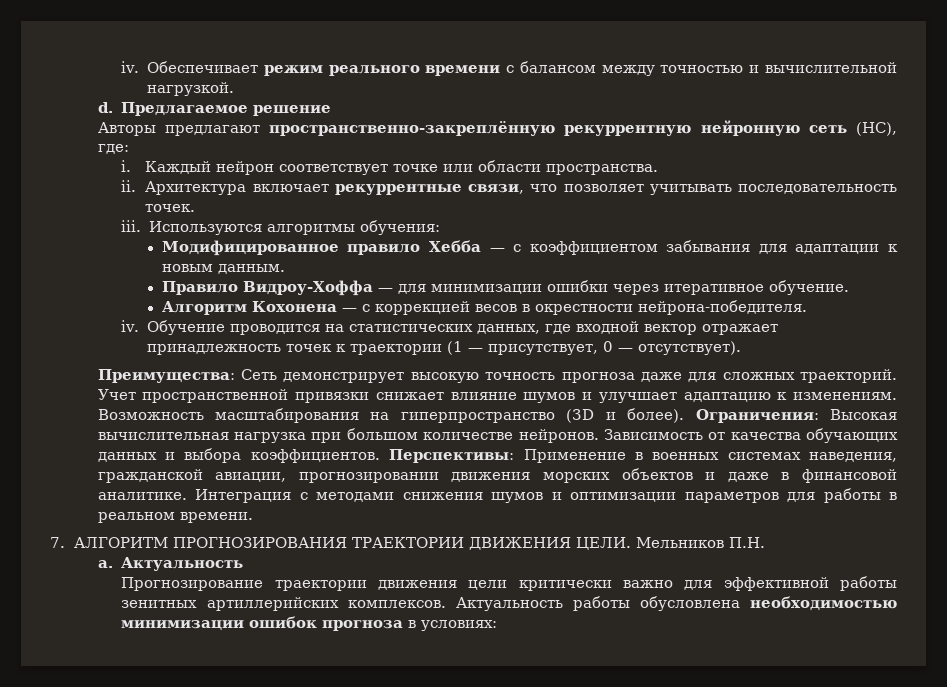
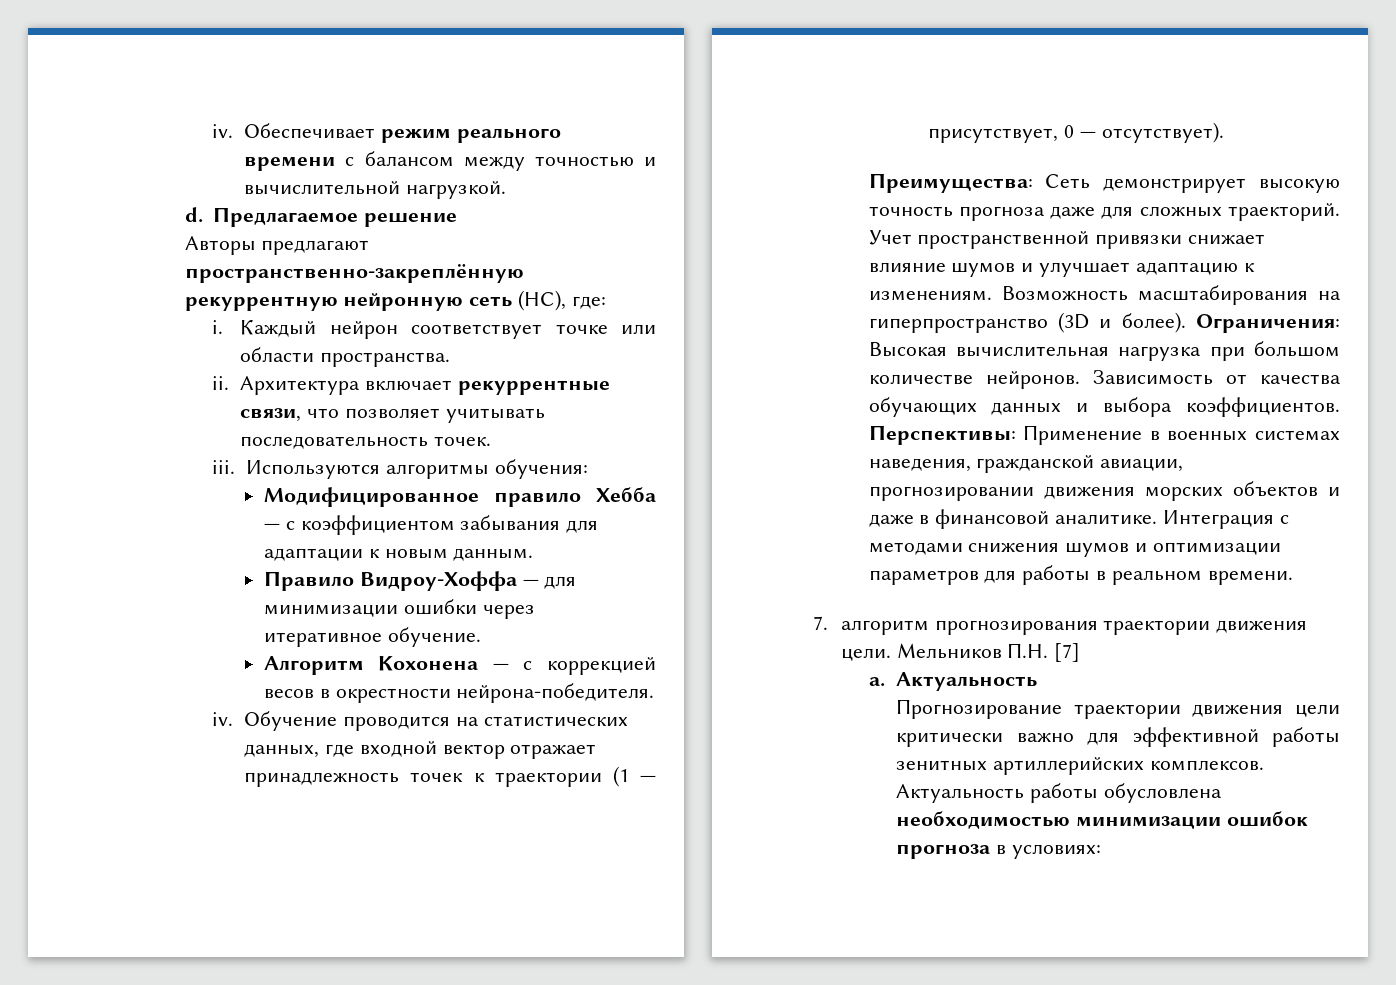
- 7. АЛГОРИТМ ПРОГНОЗИРОВАНИЯ ТРАЕКТОРИИ ДВИЖЕНИЯ ЦЕЛИ.
+ 7. алгоритм прогнозирования траектории движения цели.
- Мельников П.Н.
+ Мельников П.Н. [7]

